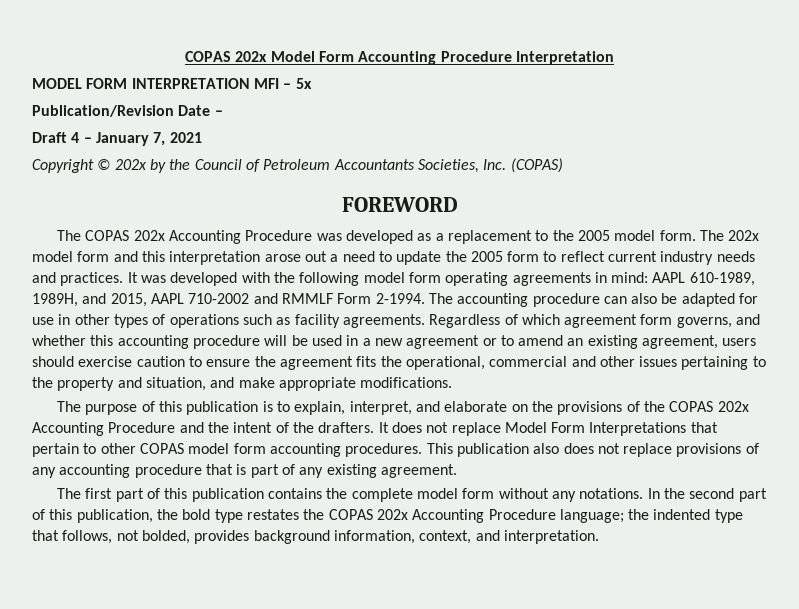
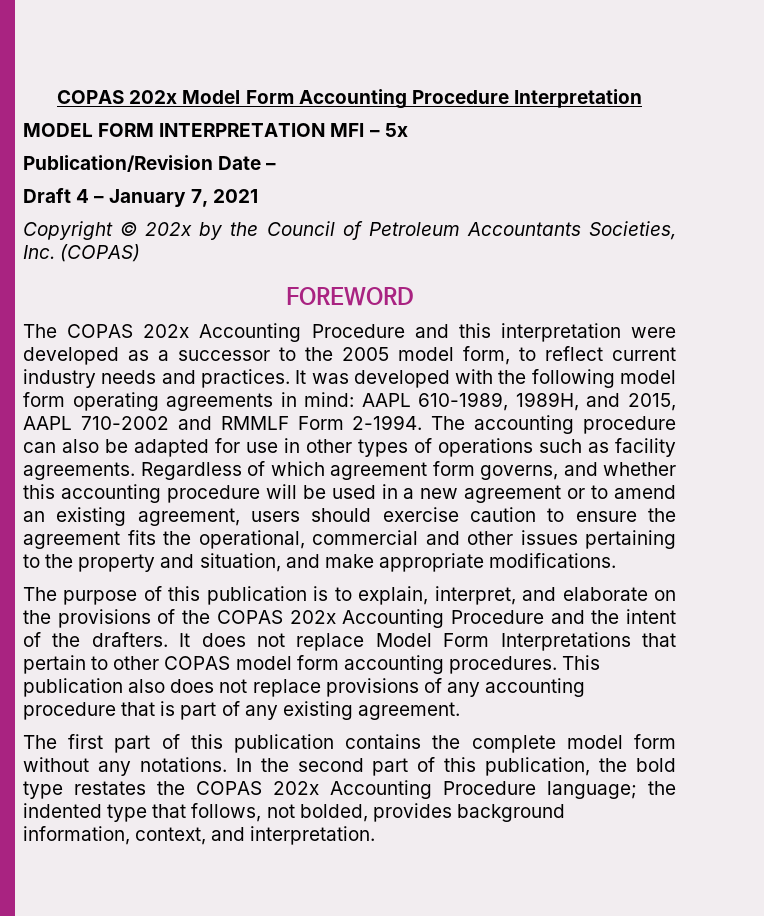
- The COPAS 202x Accounting Procedure was developed as a replacement to the 2005 model form. The 202x model form and this interpretation arose out a need to update the 2005 form to reflect current industry needs and practices.
+ The COPAS 202x Accounting Procedure and this interpretation were developed as a successor to the 2005 model form, to reflect current industry needs and practices.

